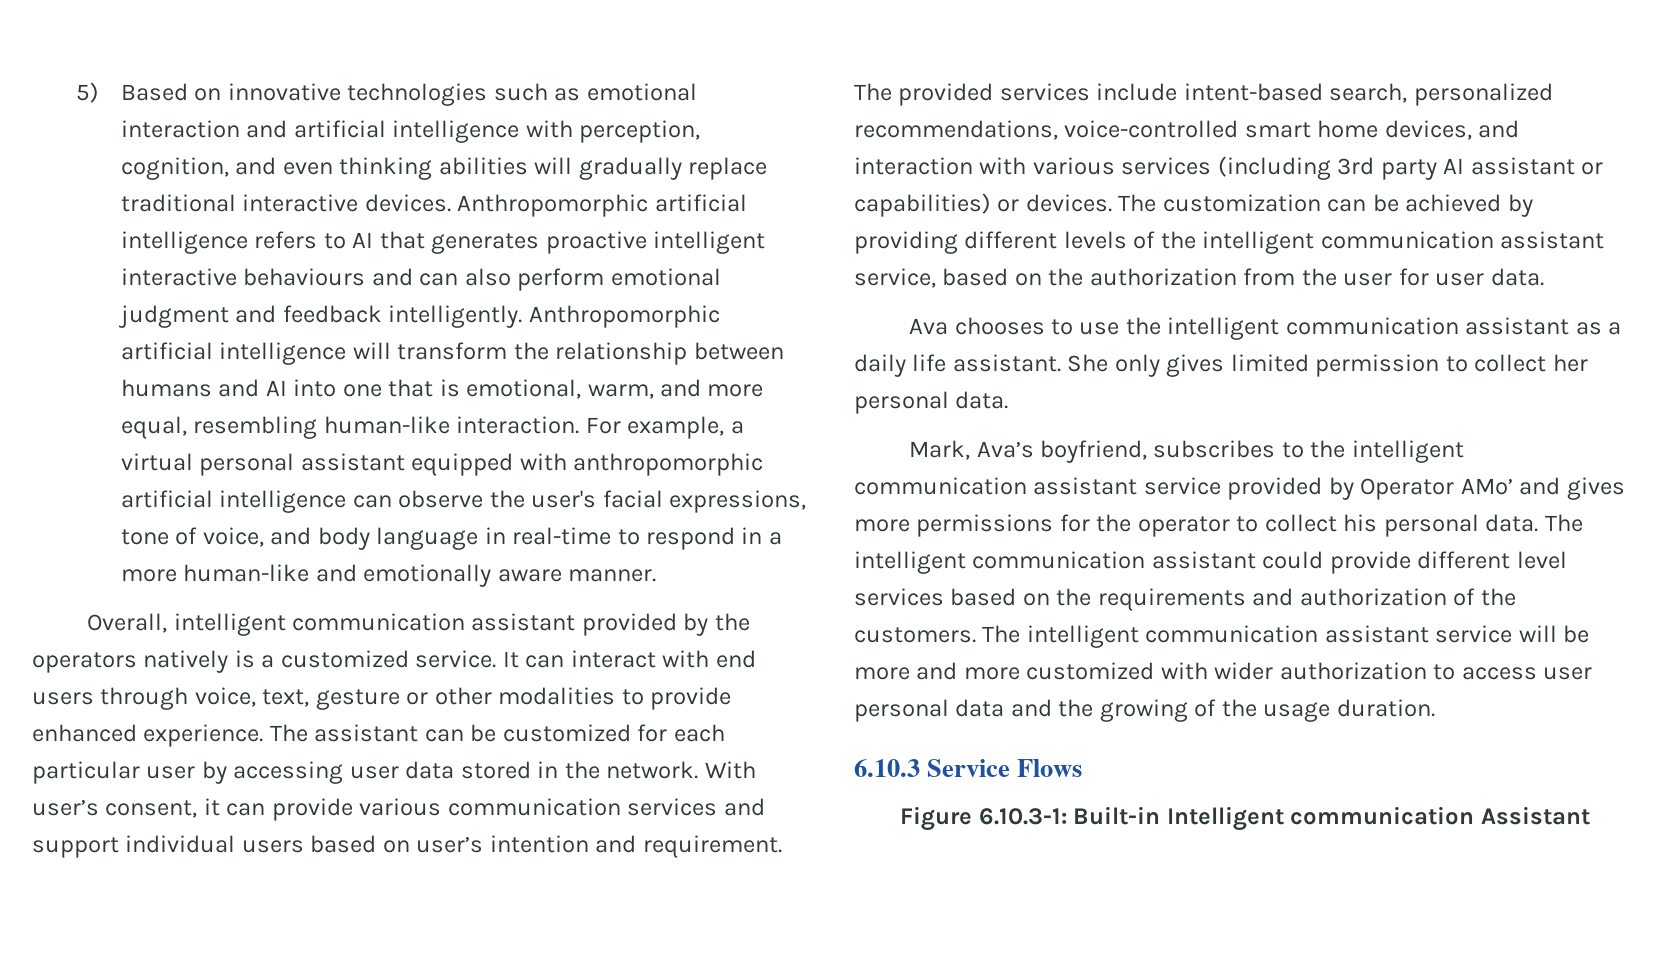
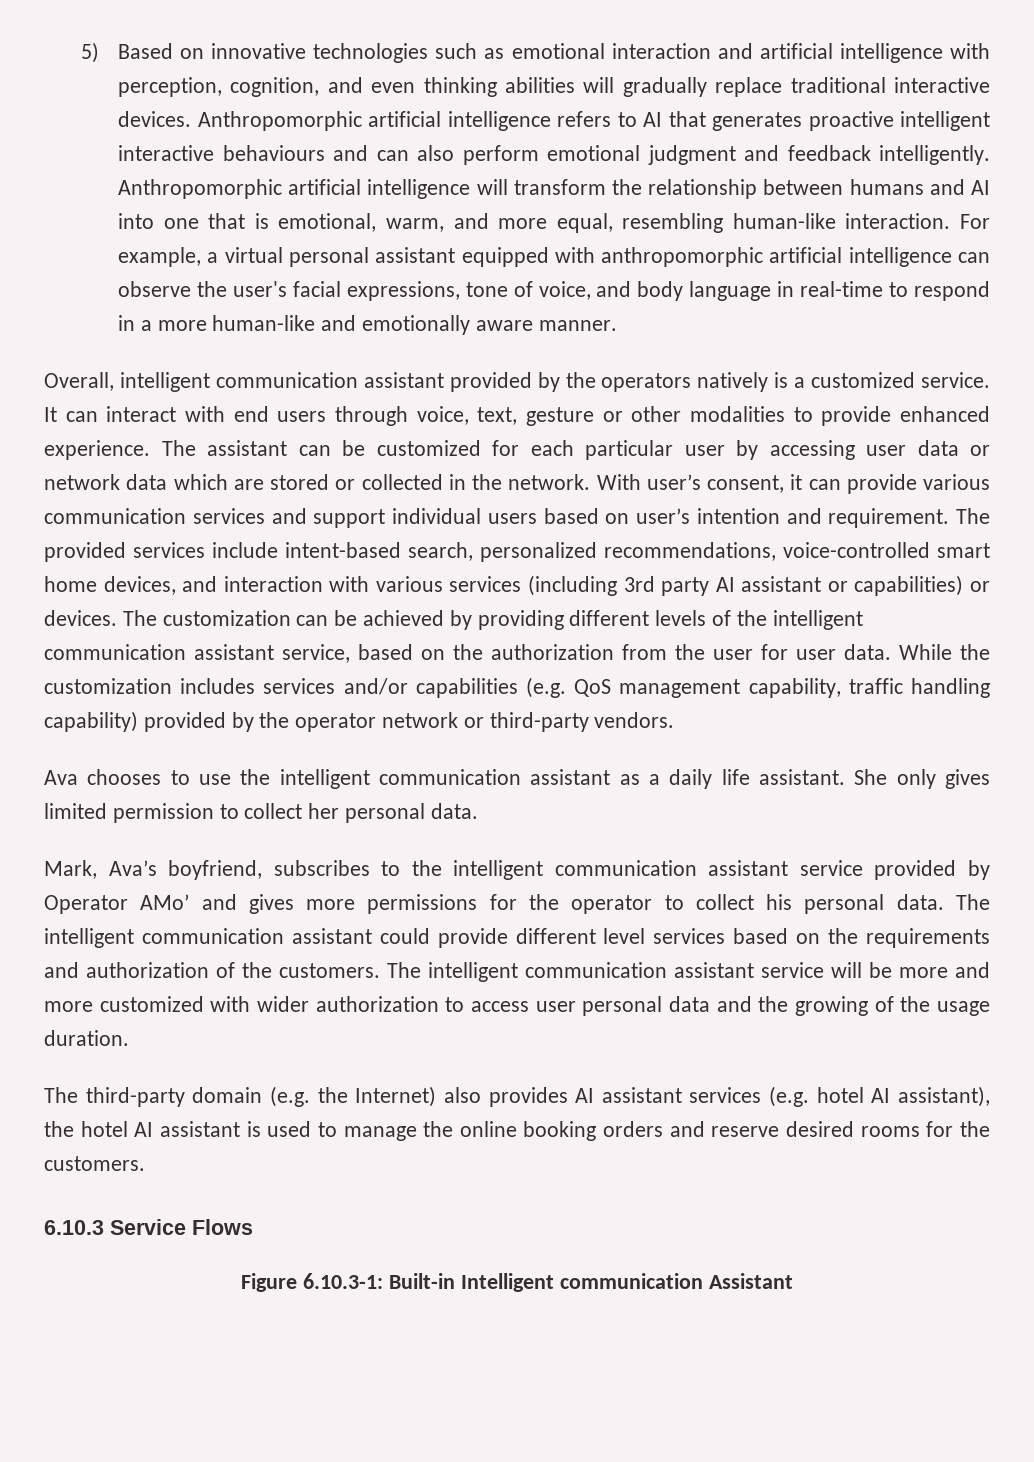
- The assistant can be customized for each particular user by accessing user data stored in the network.
+ The assistant can be customized for each particular user by accessing user data or network data which are stored or collected in the network.
+ While the customization includes services and/or capabilities (e.g. QoS management capability, traffic handling capability) provided by the operator network or third-party vendors.
+ The third-party domain (e.g. the Internet) also provides AI assistant services (e.g. hotel AI assistant), the hotel AI assistant is used to manage the online booking orders and reserve desired rooms for the customers.

